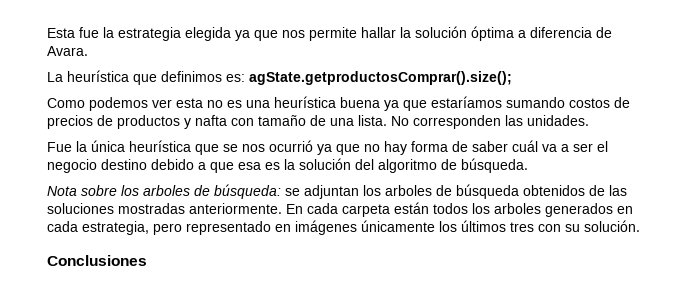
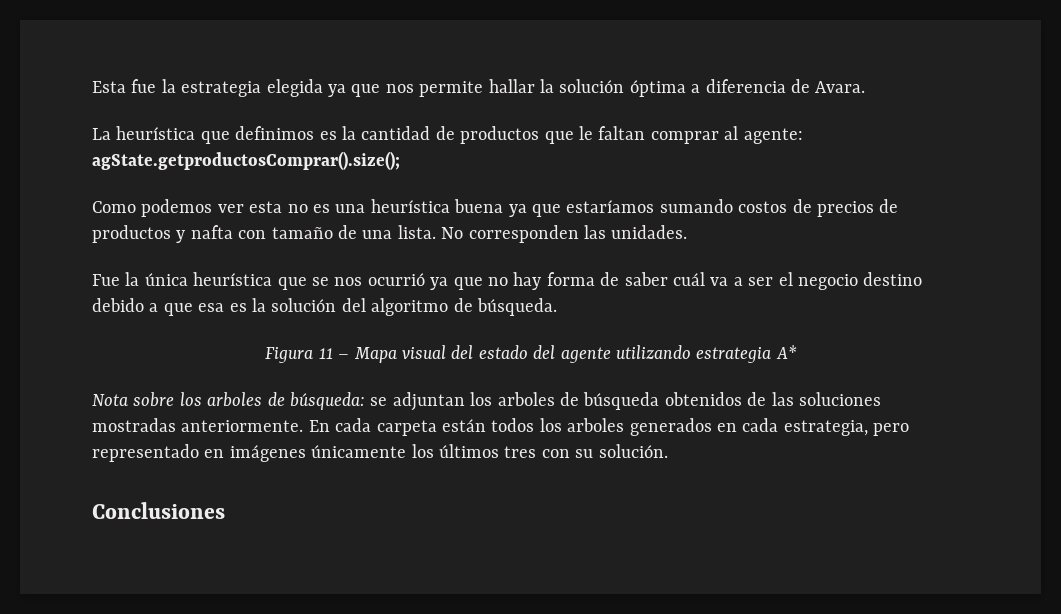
- La heurística que definimos es: agState.getproductosComprar().size();
+ La heurística que definimos es la cantidad de productos que le faltan comprar al agente: agState.getproductosComprar().size();
+ Figura 11 – Mapa visual del estado del agente utilizando estrategia A*

